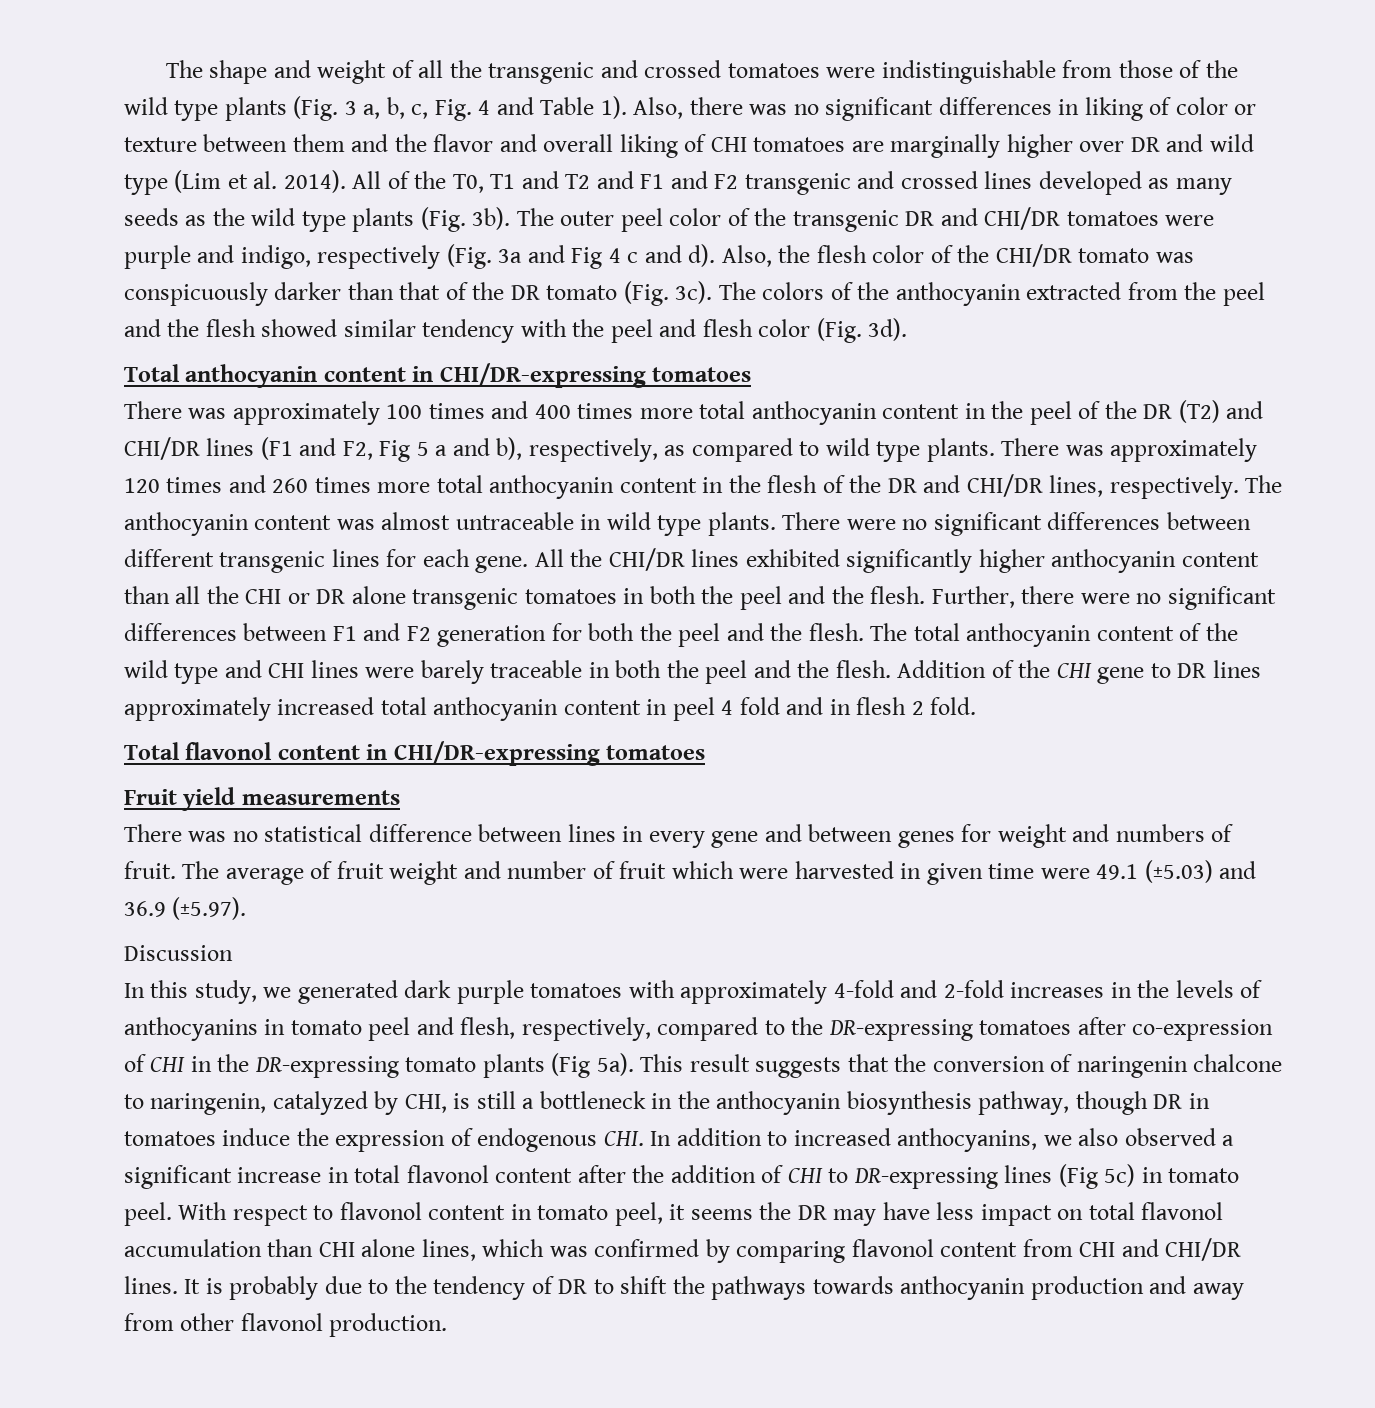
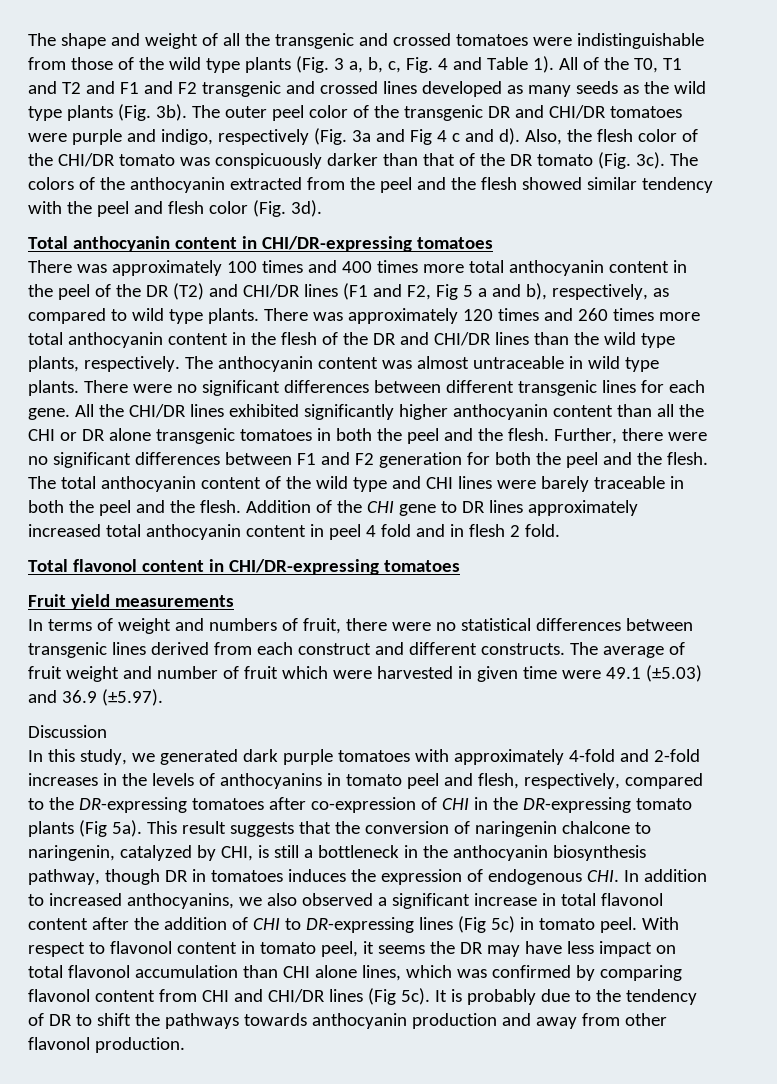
- Also, there was no significant differences in liking of color or texture between them and the flavor and overall liking of CHI tomatoes are marginally higher over DR and wild type (Lim et al. 2014).
- There was approximately 120 times and 260 times more total anthocyanin content in the flesh of the DR and CHI/DR lines, respectively.
+ There was approximately 120 times and 260 times more total anthocyanin content in the flesh of the DR and CHI/DR lines than the wild type plants, respectively.
- There was no statistical difference between lines in every gene and between genes for weight and numbers of fruit.
+ In terms of weight and numbers of fruit, there were no statistical differences between transgenic lines derived from each construct and different constructs.
- This result suggests that the conversion of naringenin chalcone to naringenin, catalyzed by CHI, is still a bottleneck in the anthocyanin biosynthesis pathway, though DR in tomatoes induce the expression of endogenous CHI. In addition to increased anthocyanins, we also observed a significant increase in total flavonol content after the addition of CHI to DR-expressing lines (Fig 5c) in tomato peel.
+ This result suggests that the conversion of naringenin chalcone to naringenin, catalyzed by CHI, is still a bottleneck in the anthocyanin biosynthesis pathway, though DR in tomatoes induces the expression of endogenous CHI. In addition to increased anthocyanins, we also observed a significant increase in total flavonol content after the addition of CHI to DR-expressing lines (Fig 5c) in tomato peel.
- With respect to flavonol content in tomato peel, it seems the DR may have less impact on total flavonol accumulation than CHI alone lines, which was confirmed by comparing flavonol content from CHI and CHI/DR lines.
+ With respect to flavonol content in tomato peel, it seems the DR may have less impact on total flavonol accumulation than CHI alone lines, which was confirmed by comparing flavonol content from CHI and CHI/DR lines (Fig 5c).

